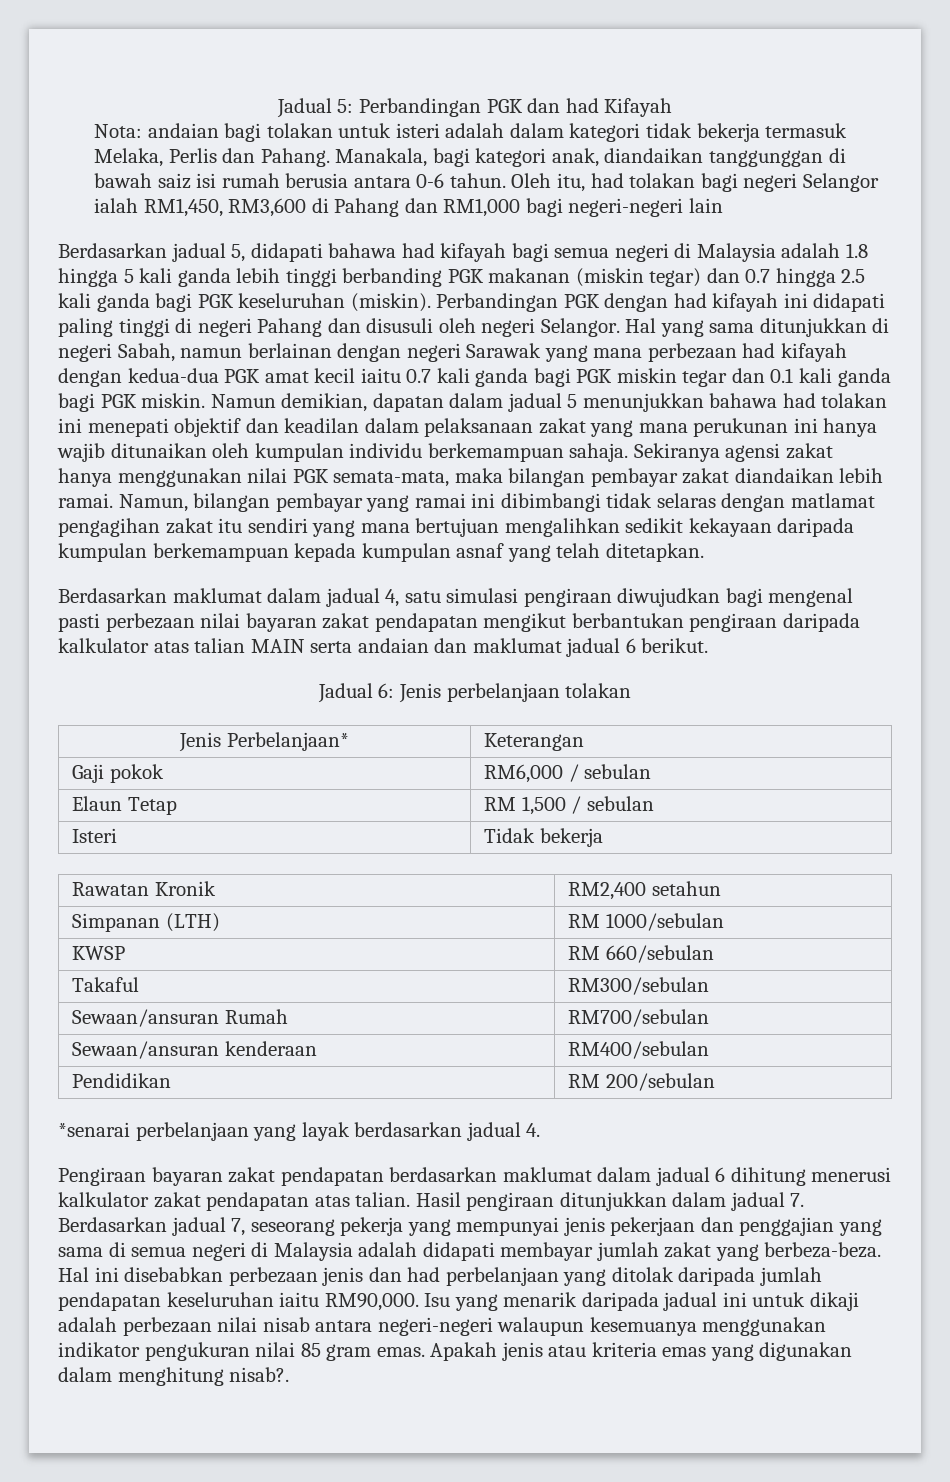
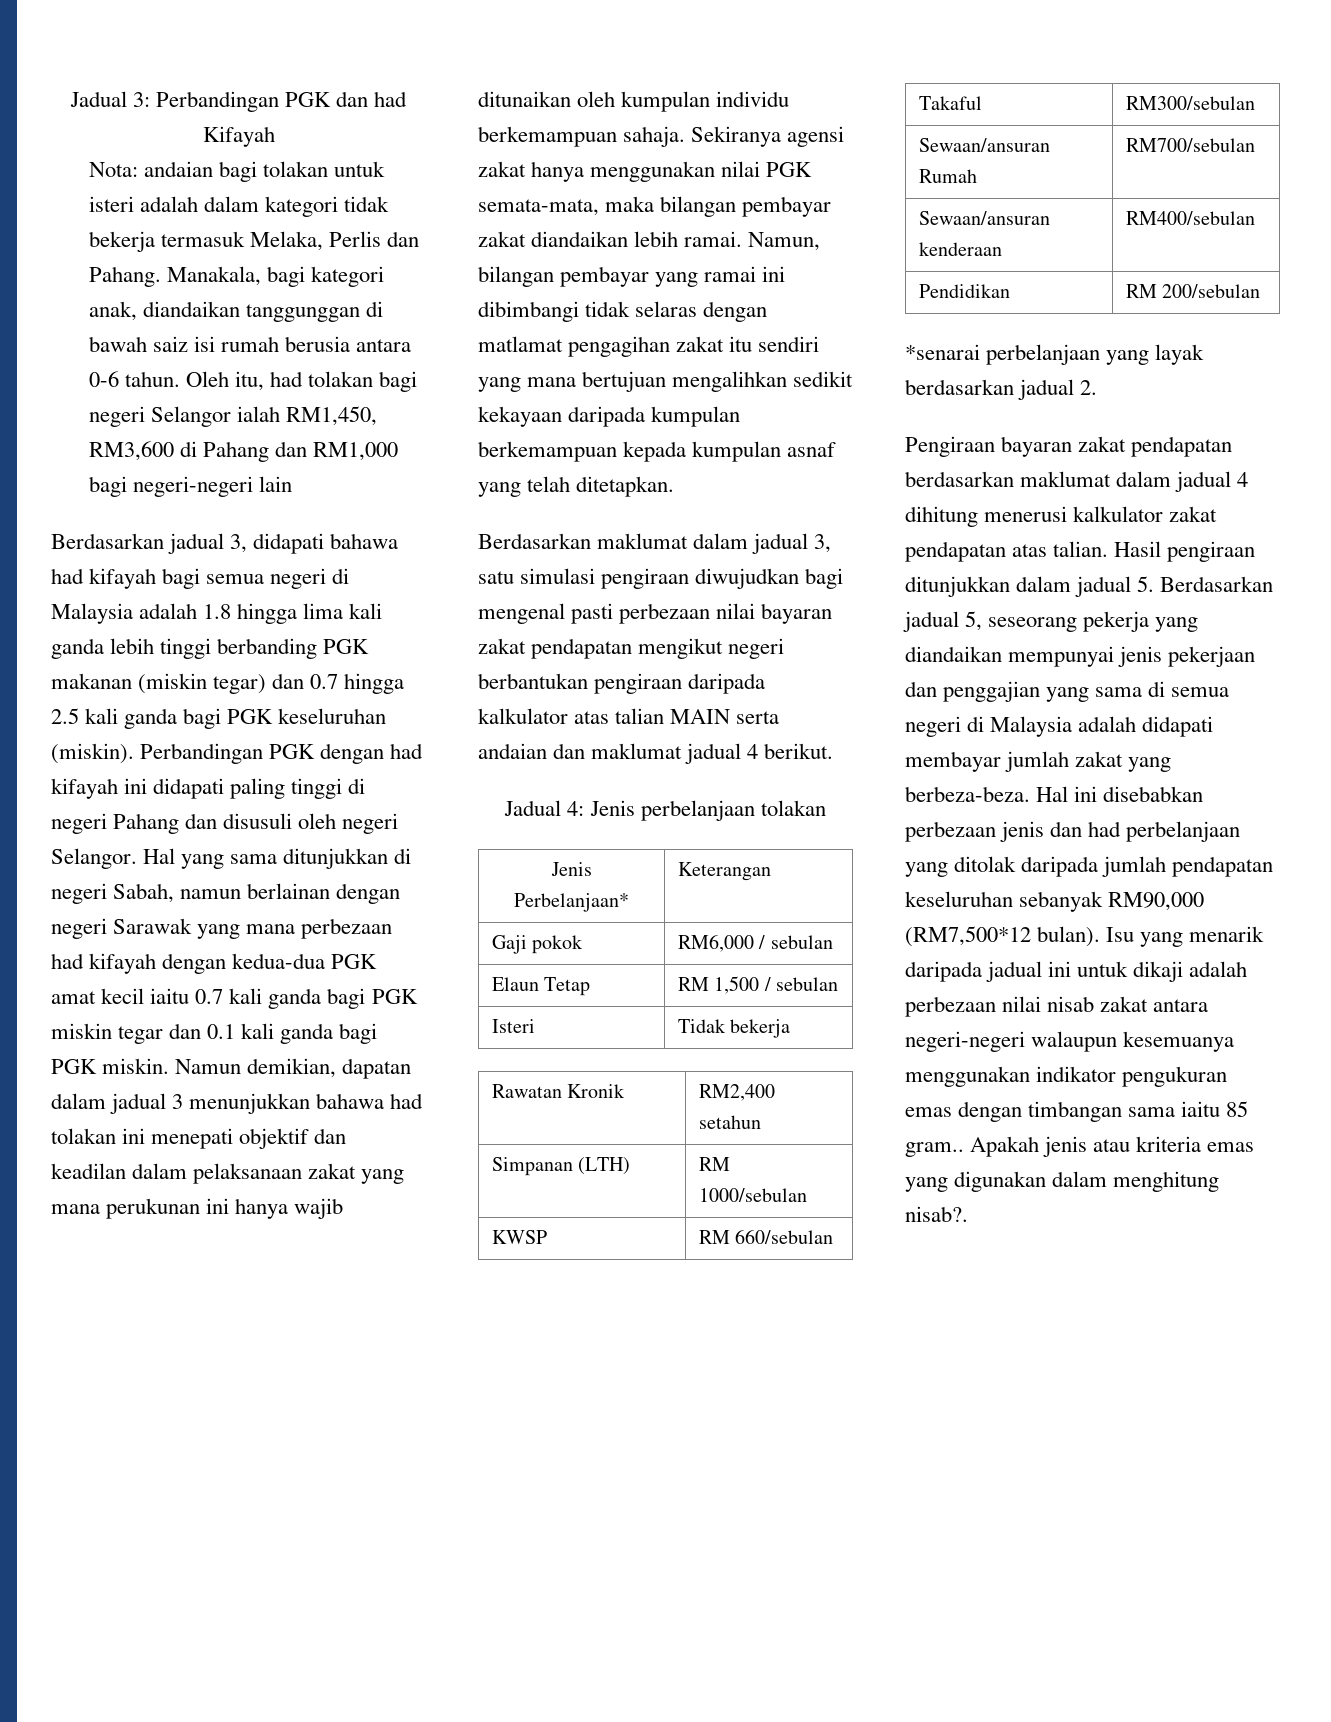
- Jadual 5: Perbandingan PGK dan had Kifayah
+ Jadual 3: Perbandingan PGK dan had Kifayah
- Berdasarkan jadual 5, didapati bahawa had kifayah bagi semua negeri di Malaysia adalah 1.8 hingga 5 kali ganda lebih tinggi berbanding PGK makanan (miskin tegar) dan 0.7 hingga 2.5 kali ganda bagi PGK keseluruhan (miskin).
+ Berdasarkan jadual 3, didapati bahawa had kifayah bagi semua negeri di Malaysia adalah 1.8 hingga lima kali ganda lebih tinggi berbanding PGK makanan (miskin tegar) dan 0.7 hingga 2.5 kali ganda bagi PGK keseluruhan (miskin).
- Namun demikian, dapatan dalam jadual 5 menunjukkan bahawa had tolakan ini menepati objektif dan keadilan dalam pelaksanaan zakat yang mana perukunan ini hanya wajib ditunaikan oleh kumpulan individu berkemampuan sahaja.
+ Namun demikian, dapatan dalam jadual 3 menunjukkan bahawa had tolakan ini menepati objektif dan keadilan dalam pelaksanaan zakat yang mana perukunan ini hanya wajib ditunaikan oleh kumpulan individu berkemampuan sahaja.
- Berdasarkan maklumat dalam jadual 4, satu simulasi pengiraan diwujudkan bagi mengenal pasti perbezaan nilai bayaran zakat pendapatan mengikut berbantukan pengiraan daripada kalkulator atas talian MAIN serta andaian dan maklumat jadual 6 berikut.
+ Berdasarkan maklumat dalam jadual 3, satu simulasi pengiraan diwujudkan bagi mengenal pasti perbezaan nilai bayaran zakat pendapatan mengikut negeri berbantukan pengiraan daripada kalkulator atas talian MAIN serta andaian dan maklumat jadual 4 berikut.
- Jadual 6: Jenis perbelanjaan tolakan
+ Jadual 4: Jenis perbelanjaan tolakan
- *senarai perbelanjaan yang layak berdasarkan jadual 4.
+ *senarai perbelanjaan yang layak berdasarkan jadual 2.
- Pengiraan bayaran zakat pendapatan berdasarkan maklumat dalam jadual 6 dihitung menerusi kalkulator zakat pendapatan atas talian.
+ Pengiraan bayaran zakat pendapatan berdasarkan maklumat dalam jadual 4 dihitung menerusi kalkulator zakat pendapatan atas talian.
- Hasil pengiraan ditunjukkan dalam jadual 7. Berdasarkan jadual 7, seseorang pekerja yang mempunyai jenis pekerjaan dan penggajian yang sama di semua negeri di Malaysia adalah didapati membayar jumlah zakat yang berbeza-beza.
+ Hasil pengiraan ditunjukkan dalam jadual 5. Berdasarkan jadual 5, seseorang pekerja yang diandaikan mempunyai jenis pekerjaan dan penggajian yang sama di semua negeri di Malaysia adalah didapati membayar jumlah zakat yang berbeza-beza.
- Hal ini disebabkan perbezaan jenis dan had perbelanjaan yang ditolak daripada jumlah pendapatan keseluruhan iaitu RM90,000.
+ Hal ini disebabkan perbezaan jenis dan had perbelanjaan yang ditolak daripada jumlah pendapatan keseluruhan sebanyak RM90,000 (RM7,500*12 bulan).
- Isu yang menarik daripada jadual ini untuk dikaji adalah perbezaan nilai nisab antara negeri-negeri walaupun kesemuanya menggunakan indikator pengukuran nilai 85 gram emas.
+ Isu yang menarik daripada jadual ini untuk dikaji adalah perbezaan nilai nisab zakat antara negeri-negeri walaupun kesemuanya menggunakan indikator pengukuran emas dengan timbangan sama iaitu 85 gram..

